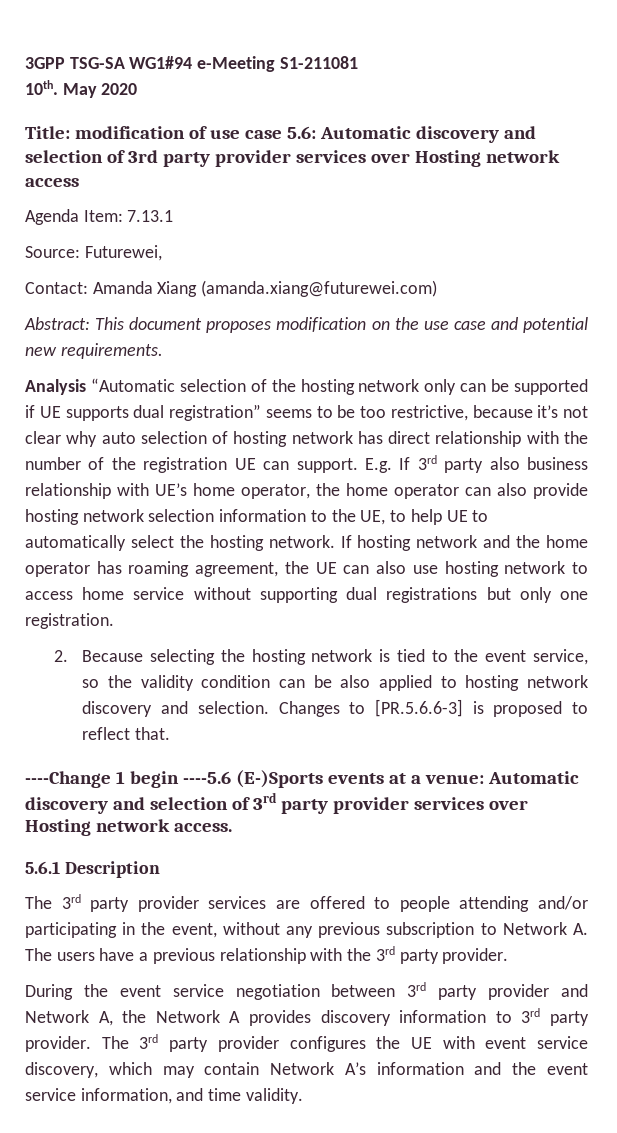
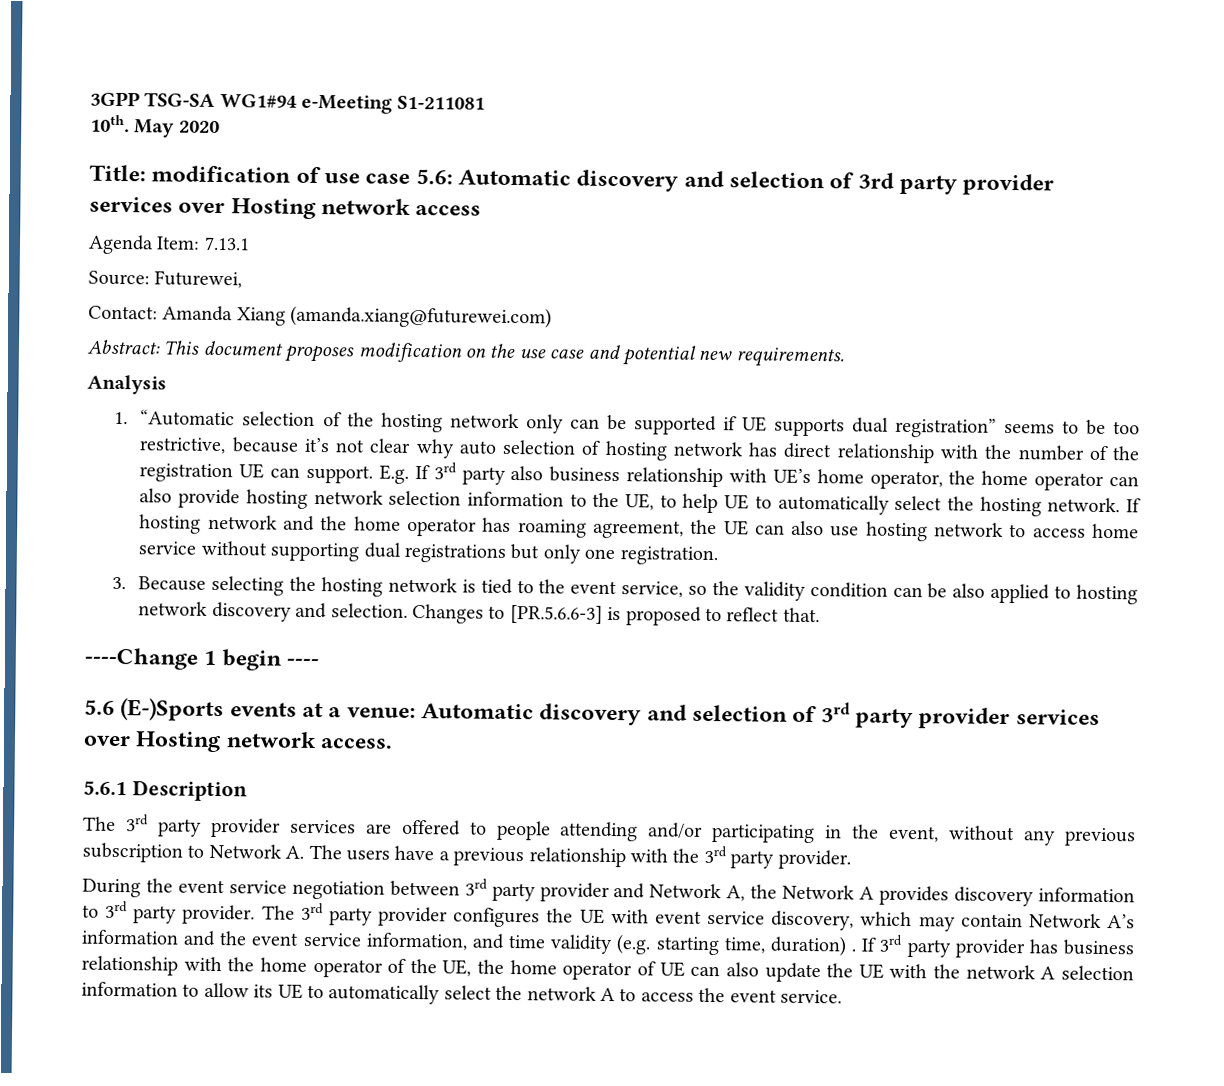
- Analysis “Automatic selection of the hosting network only can be supported if UE supports dual registration” seems to be too restrictive, because it’s not clear why auto selection of hosting network has direct relationship with the number of the registration UE can support.
+ Analysis
+ 1. “Automatic selection of the hosting network only can be supported if UE supports dual registration” seems to be too restrictive, because it’s not clear why auto selection of hosting network has direct relationship with the number of the registration UE can support.
- 2. Because selecting the hosting network is tied to the event service, so the validity condition can be also applied to hosting network discovery and selection.
+ 3. Because selecting the hosting network is tied to the event service, so the validity condition can be also applied to hosting network discovery and selection.
- ----Change 1 begin ----5.6 (E-)Sports events at a venue: Automatic discovery and selection of 3rd party provider services over Hosting network access.
+ ----Change 1 begin ----
+ 5.6 (E-)Sports events at a venue: Automatic discovery and selection of 3rd party provider services over Hosting network access.
- The 3rd party provider configures the UE with event service discovery, which may contain Network A’s information and the event service information, and time validity.
+ The 3rd party provider configures the UE with event service discovery, which may contain Network A’s information and the event service information, and time validity (e.g. starting time, duration) . If 3rd party provider has business relationship with the home operator of the UE, the home operator of UE can also update the UE with the network A selection information to allow its UE to automatically select the network A to access the event service.

